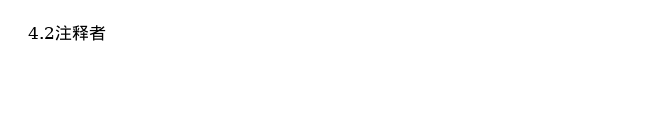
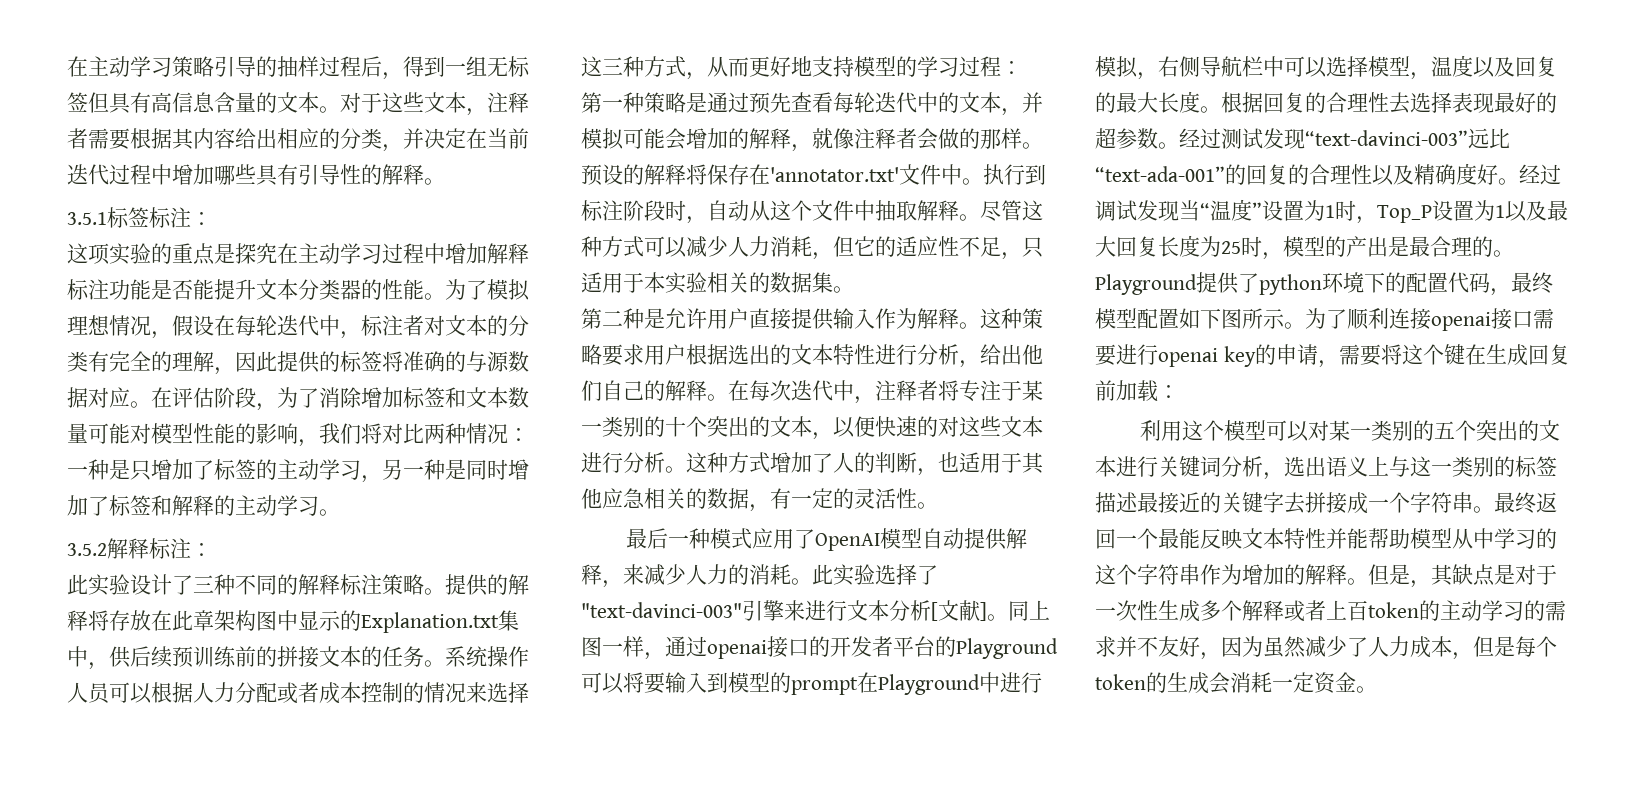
- 4.2注释者
+ 在主动学习策略引导的抽样过程后，得到一组无标签但具有高信息含量的文本。对于这些文本，注释者需要根据其内容给出相应的分类，并决定在当前迭代过程中增加哪些具有引导性的解释。
+ 3.5.1标签标注：
+ 这项实验的重点是探究在主动学习过程中增加解释标注功能是否能提升文本分类器的性能。为了模拟理想情况，假设在每轮迭代中，标注者对文本的分类有完全的理解，因此提供的标签将准确的与源数据对应。在评估阶段，为了消除增加标签和文本数量可能对模型性能的影响，我们将对比两种情况：一种是只增加了标签的主动学习，另一种是同时增加了标签和解释的主动学习。
+ 3.5.2解释标注：
+ 此实验设计了三种不同的解释标注策略。提供的解释将存放在此章架构图中显示的Explanation.txt集中，供后续预训练前的拼接文本的任务。系统操作人员可以根据人力分配或者成本控制的情况来选择这三种方式，从而更好地支持模型的学习过程：
+ 第一种策略是通过预先查看每轮迭代中的文本，并模拟可能会增加的解释，就像注释者会做的那样。预设的解释将保存在'annotator.txt'文件中。执行到标注阶段时，自动从这个文件中抽取解释。尽管这种方式可以减少人力消耗，但它的适应性不足，只适用于本实验相关的数据集。
+ 第二种是允许用户直接提供输入作为解释。这种策略要求用户根据选出的文本特性进行分析，给出他们自己的解释。在每次迭代中，注释者将专注于某一类别的十个突出的文本，以便快速的对这些文本进行分析。这种方式增加了人的判断，也适用于其他应急相关的数据，有一定的灵活性。
+ 最后一种模式应用了OpenAI模型自动提供解释，来减少人力的消耗。此实验选择了"text-davinci-003"引擎来进行文本分析[文献]。同上图一样，通过openai接口的开发者平台的Playground可以将要输入到模型的prompt在Playground中进行模拟，右侧导航栏中可以选择模型，温度以及回复的最大长度。根据回复的合理性去选择表现最好的超参数。经过测试发现“text-davinci-003”远比“text-ada-001”的回复的合理性以及精确度好。经过调试发现当“温度”设置为1时，Top_P设置为1以及最大回复长度为25时，模型的产出是最合理的。Playground提供了python环境下的配置代码，最终模型配置如下图所示。为了顺利连接openai接口需要进行openai key的申请，需要将这个键在生成回复前加载：
+ 利用这个模型可以对某一类别的五个突出的文本进行关键词分析，选出语义上与这一类别的标签描述最接近的关键字去拼接成一个字符串。最终返回一个最能反映文本特性并能帮助模型从中学习的这个字符串作为增加的解释。但是，其缺点是对于一次性生成多个解释或者上百token的主动学习的需求并不友好，因为虽然减少了人力成本，但是每个token的生成会消耗一定资金。

